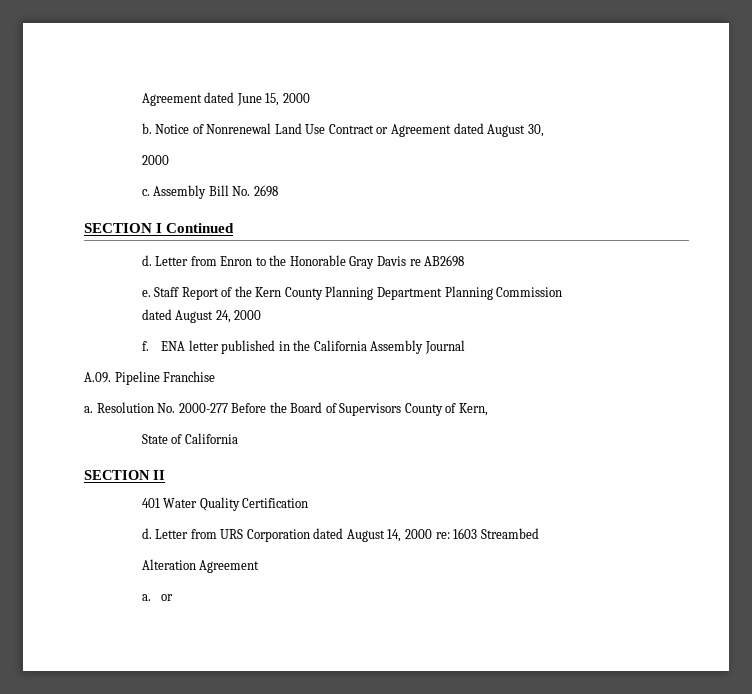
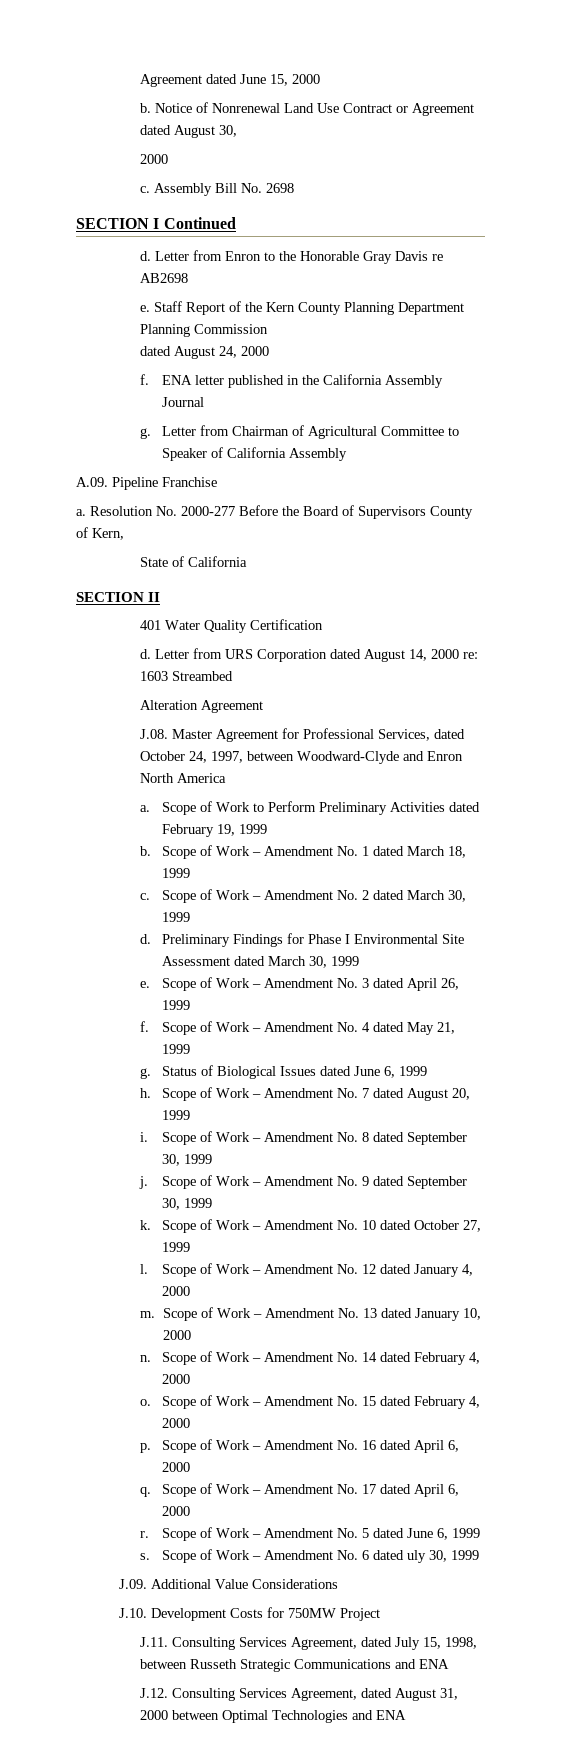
+ g. Letter from Chairman of Agricultural Committee to Speaker of California Assembly
- a. or
+ J.08. Master Agreement for Professional Services, dated October 24, 1997, between Woodward-Clyde and Enron North America
+ a. Scope of Work to Perform Preliminary Activities dated February 19, 1999
+ b. Scope of Work – Amendment No. 1 dated March 18, 1999
+ c. Scope of Work – Amendment No. 2 dated March 30, 1999
+ d. Preliminary Findings for Phase I Environmental Site Assessment dated March 30, 1999
+ e. Scope of Work – Amendment No. 3 dated April 26, 1999
+ f. Scope of Work – Amendment No. 4 dated May 21, 1999
+ g. Status of Biological Issues dated June 6, 1999
+ h. Scope of Work – Amendment No. 7 dated August 20, 1999
+ i. Scope of Work – Amendment No. 8 dated September 30, 1999
+ j. Scope of Work – Amendment No. 9 dated September 30, 1999
+ k. Scope of Work – Amendment No. 10 dated October 27, 1999
+ l. Scope of Work – Amendment No. 12 dated January 4, 2000
+ m. Scope of Work – Amendment No. 13 dated January 10, 2000
+ n. Scope of Work – Amendment No. 14 dated February 4, 2000
+ o. Scope of Work – Amendment No. 15 dated February 4, 2000
+ p. Scope of Work – Amendment No. 16 dated April 6, 2000
+ q. Scope of Work – Amendment No. 17 dated April 6, 2000
+ r. Scope of Work – Amendment No. 5 dated June 6, 1999
+ s. Scope of Work – Amendment No. 6 dated uly 30, 1999
+ J.09. Additional Value Considerations
+ J.10. Development Costs for 750MW Project
+ J.11. Consulting Services Agreement, dated July 15, 1998, between Russeth Strategic Communications and ENA
+ J.12. Consulting Services Agreement, dated August 31, 2000 between Optimal Technologies and ENA

